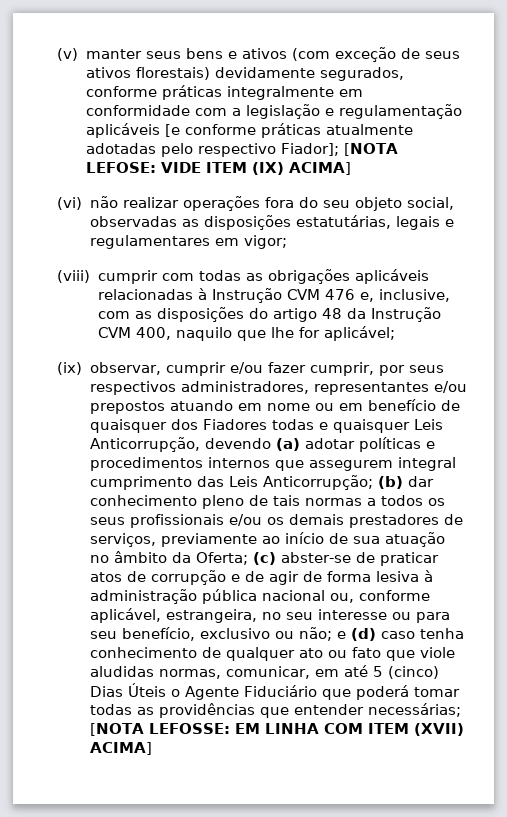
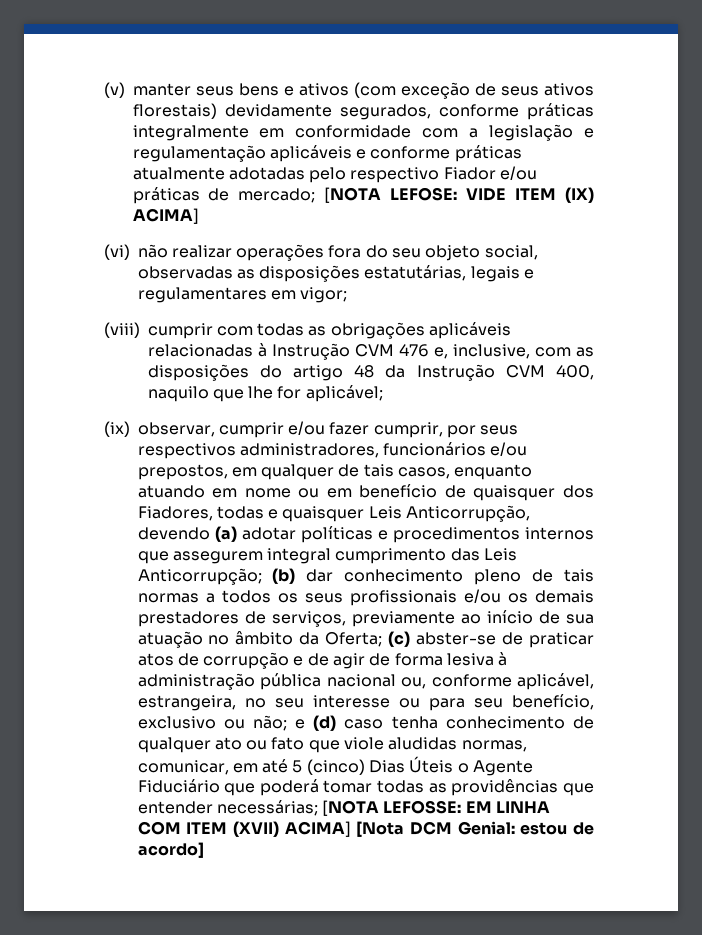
- (v) manter seus bens e ativos (com exceção de seus ativos florestais) devidamente segurados, conforme práticas integralmente em conformidade com a legislação e regulamentação aplicáveis [e conforme práticas atualmente adotadas pelo respectivo Fiador]; [NOTA LEFOSE: VIDE ITEM (IX) ACIMA]
+ (v) manter seus bens e ativos (com exceção de seus ativos florestais) devidamente segurados, conforme práticas integralmente em conformidade com a legislação e regulamentação aplicáveis e conforme práticas atualmente adotadas pelo respectivo Fiador e/ou práticas de mercado; [NOTA LEFOSE: VIDE ITEM (IX) ACIMA]
- (ix) observar, cumprir e/ou fazer cumprir, por seus respectivos administradores, representantes e/ou prepostos atuando em nome ou em benefício de quaisquer dos Fiadores todas e quaisquer Leis Anticorrupção, devendo (a) adotar políticas e procedimentos internos que assegurem integral cumprimento das Leis Anticorrupção;
+ (ix) observar, cumprir e/ou fazer cumprir, por seus respectivos administradores, funcionários e/ou prepostos, em qualquer de tais casos, enquanto atuando em nome ou em benefício de quaisquer dos Fiadores, todas e quaisquer Leis Anticorrupção, devendo (a) adotar políticas e procedimentos internos que assegurem integral cumprimento das Leis Anticorrupção;
- EM LINHA COM ITEM (XVII) ACIMA]
+ EM LINHA COM ITEM (XVII) ACIMA] [Nota DCM Genial: estou de acordo]

